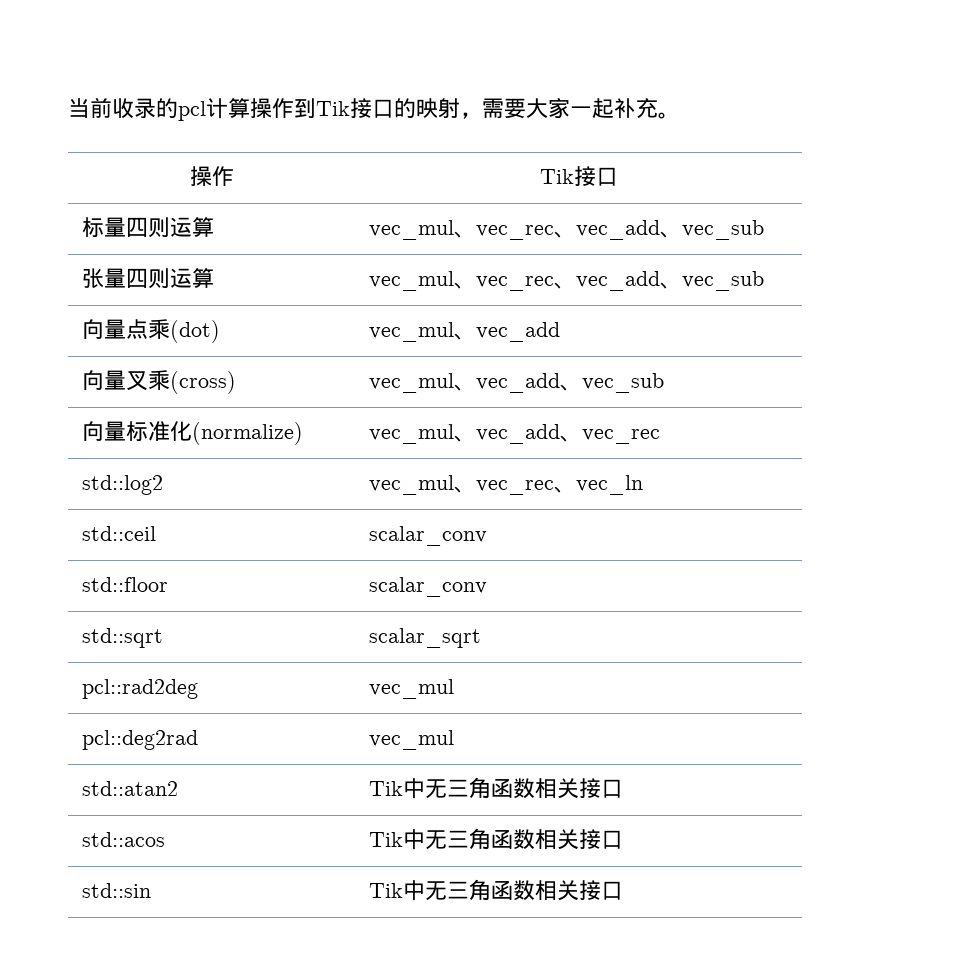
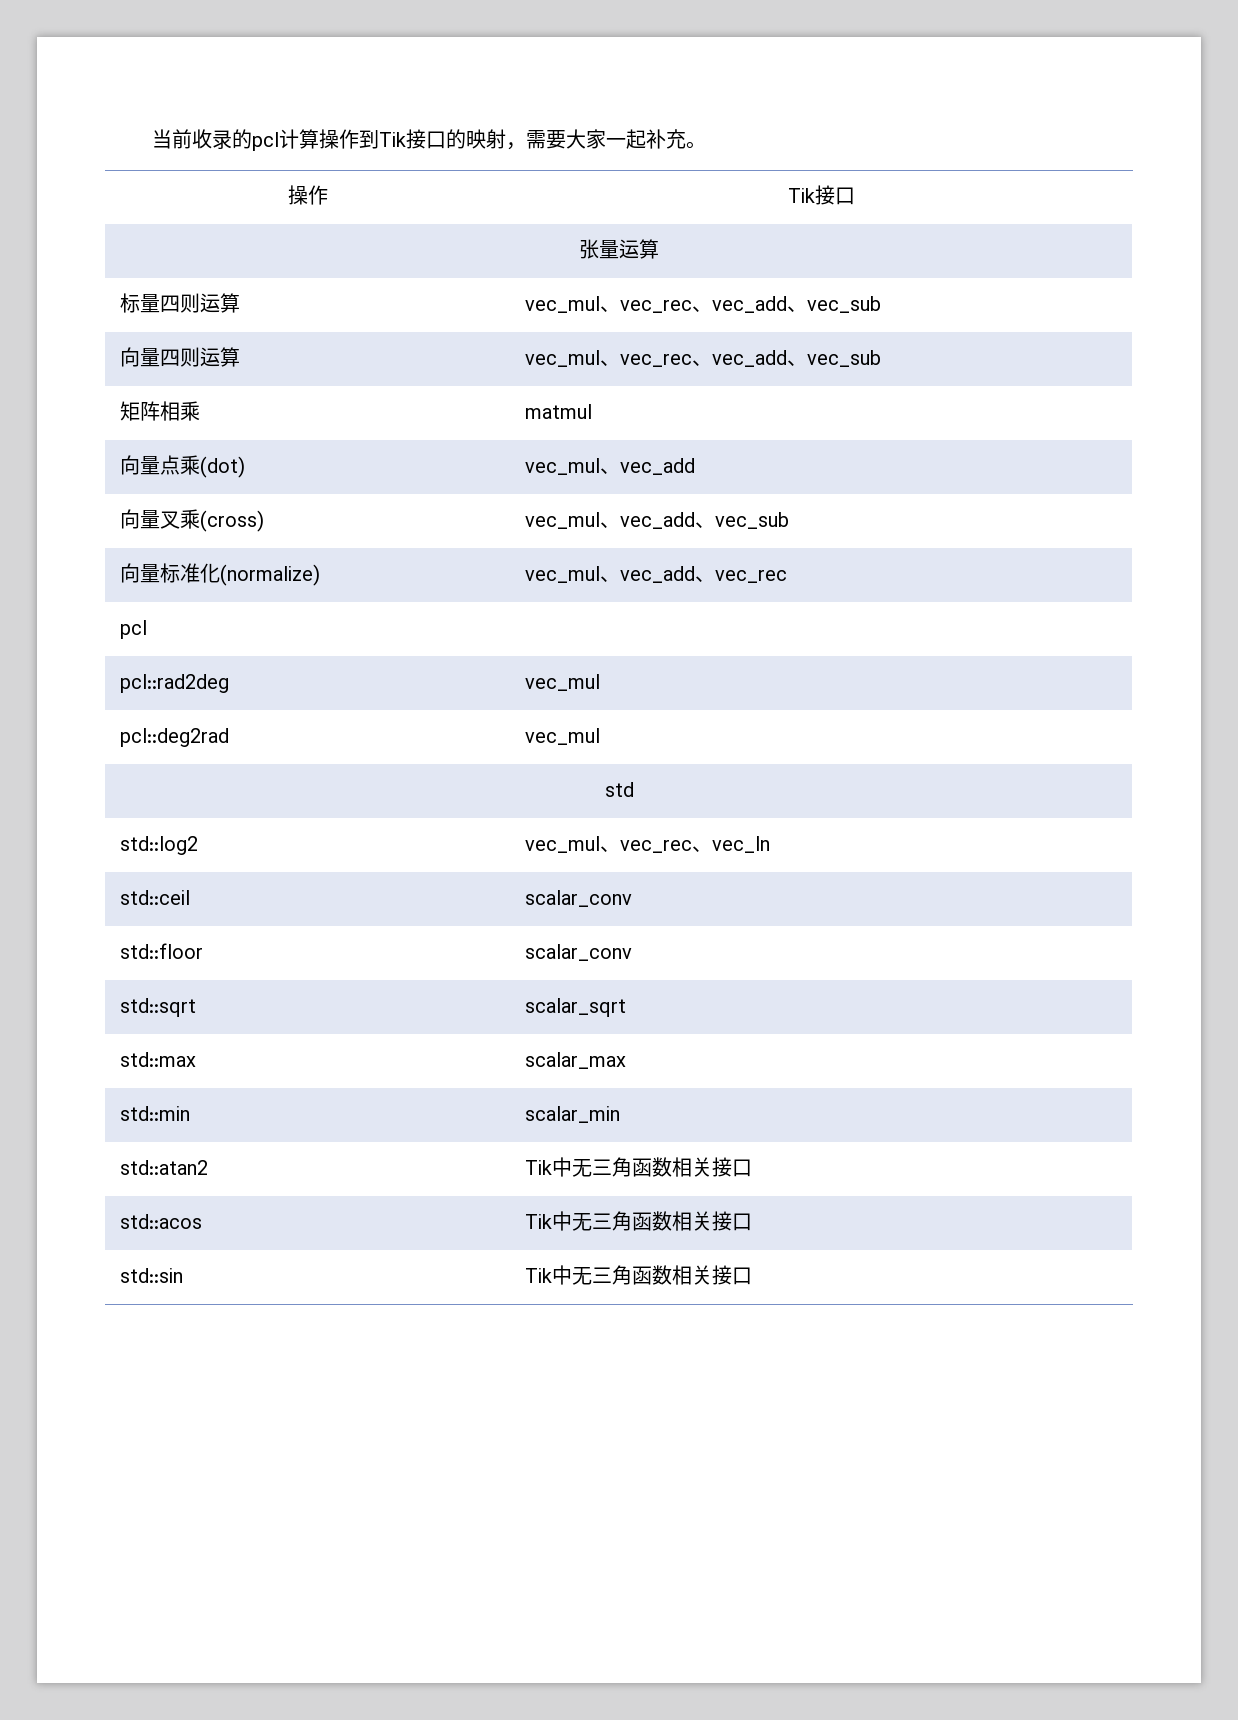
+ 张量运算
- 张量四则运算 | vec_mul、vec_rec、vec_add、vec_sub
+ 向量四则运算 | vec_mul、vec_rec、vec_add、vec_sub
+ 矩阵相乘 | matmul
  向量标准化(normalize) | vec_mul、vec_add、vec_rec
+ pcl
+ pcl::rad2deg | vec_mul
+ pcl::deg2rad | vec_mul
+ std
- pcl::rad2deg | vec_mul
- pcl::deg2rad | vec_mul
+ std::max | scalar_max
+ std::min | scalar_min

